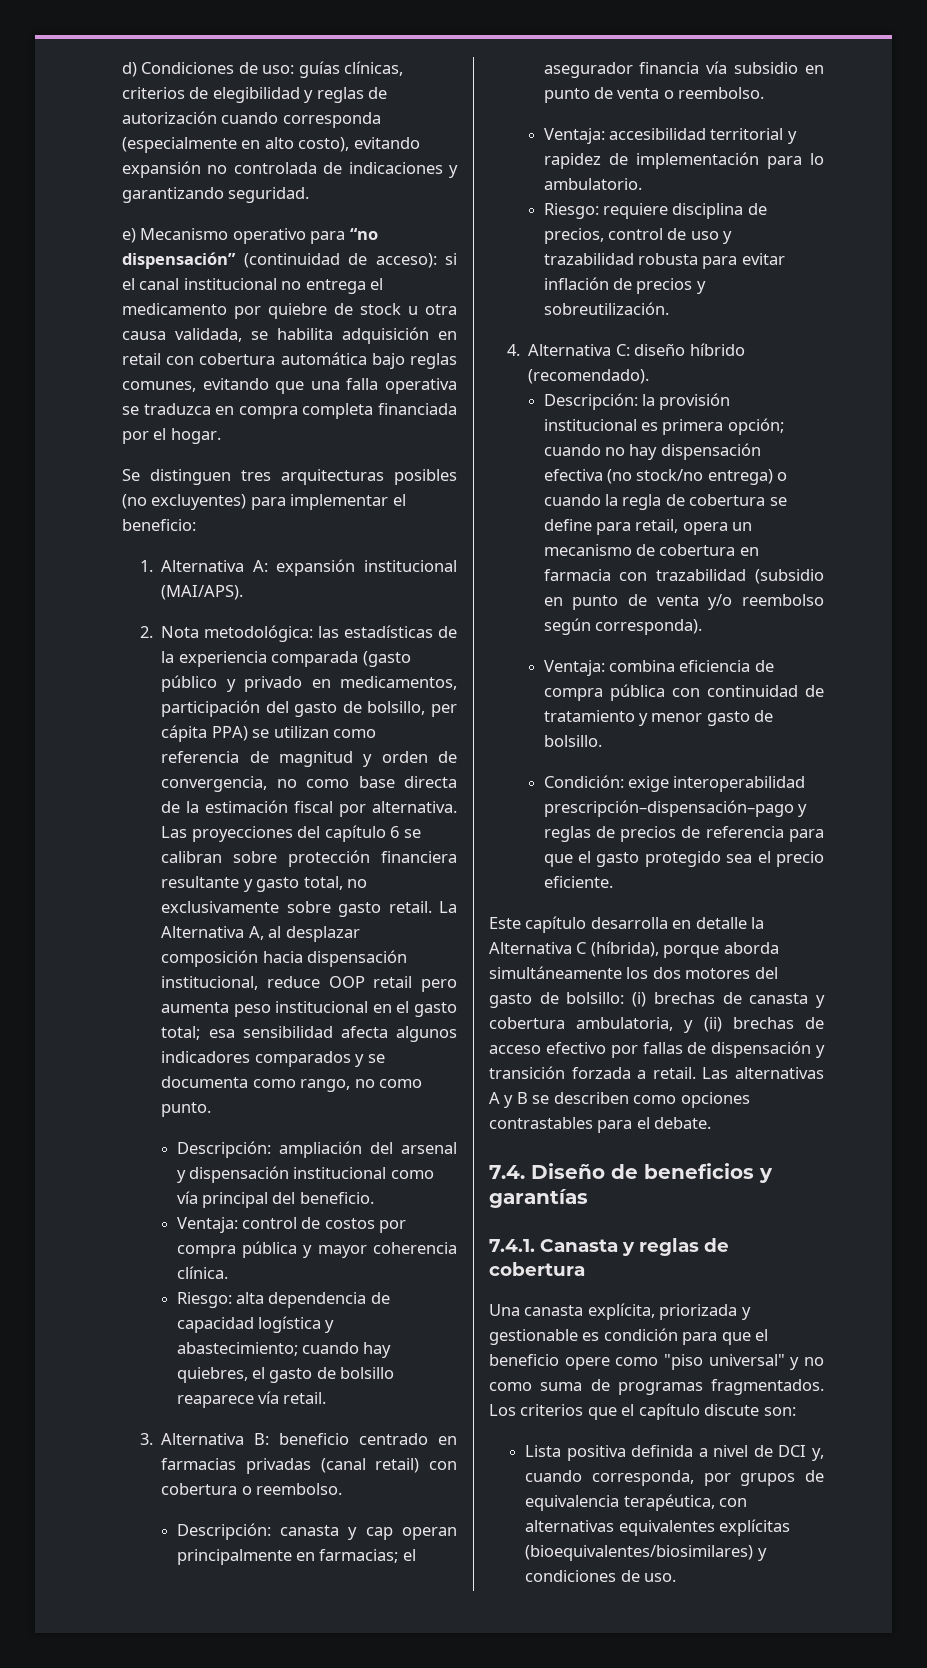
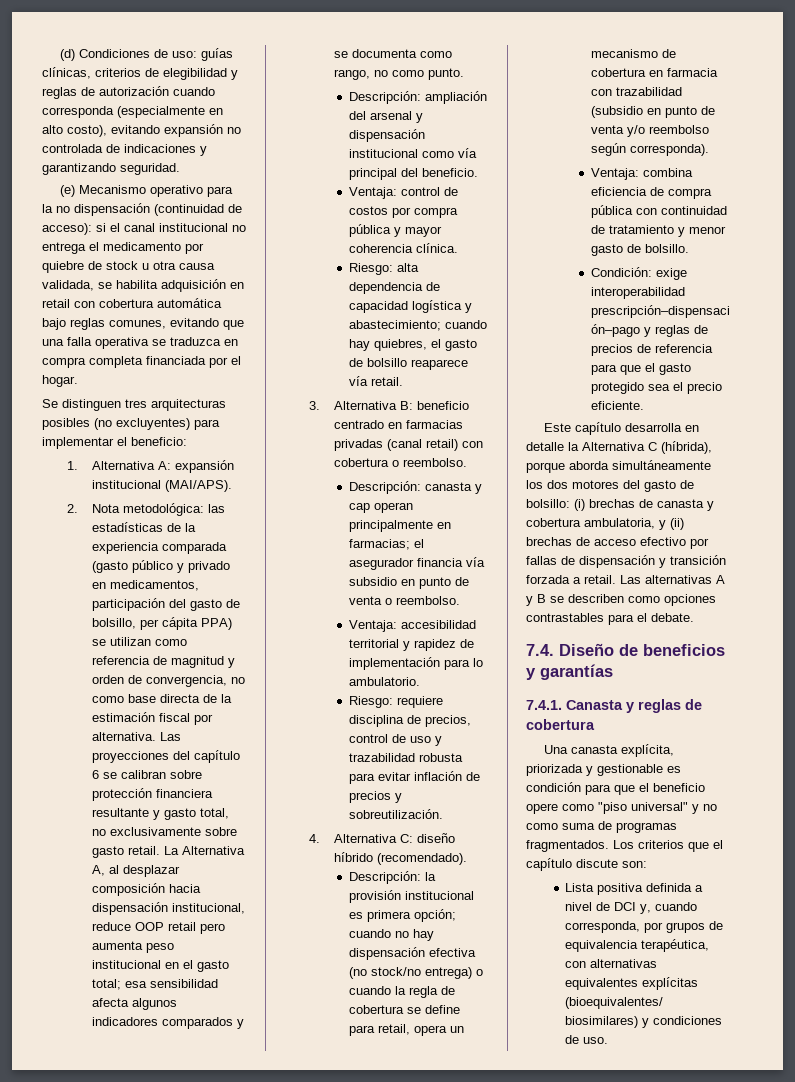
- d) Condiciones de uso: guías clínicas, criterios de elegibilidad y reglas de autorización cuando corresponda (especialmente en alto costo), evitando expansión no controlada de indicaciones y garantizando seguridad.
+ (d) Condiciones de uso: guías clínicas, criterios de elegibilidad y reglas de autorización cuando corresponda (especialmente en alto costo), evitando expansión no controlada de indicaciones y garantizando seguridad.
- e) Mecanismo operativo para “no dispensación” (continuidad de acceso): si el canal institucional no entrega el medicamento por quiebre de stock u otra causa validada, se habilita adquisición en retail con cobertura automática bajo reglas comunes, evitando que una falla operativa se traduzca en compra completa financiada por el hogar.
+ (e) Mecanismo operativo para la no dispensación (continuidad de acceso): si el canal institucional no entrega el medicamento por quiebre de stock u otra causa validada, se habilita adquisición en retail con cobertura automática bajo reglas comunes, evitando que una falla operativa se traduzca en compra completa financiada por el hogar.

